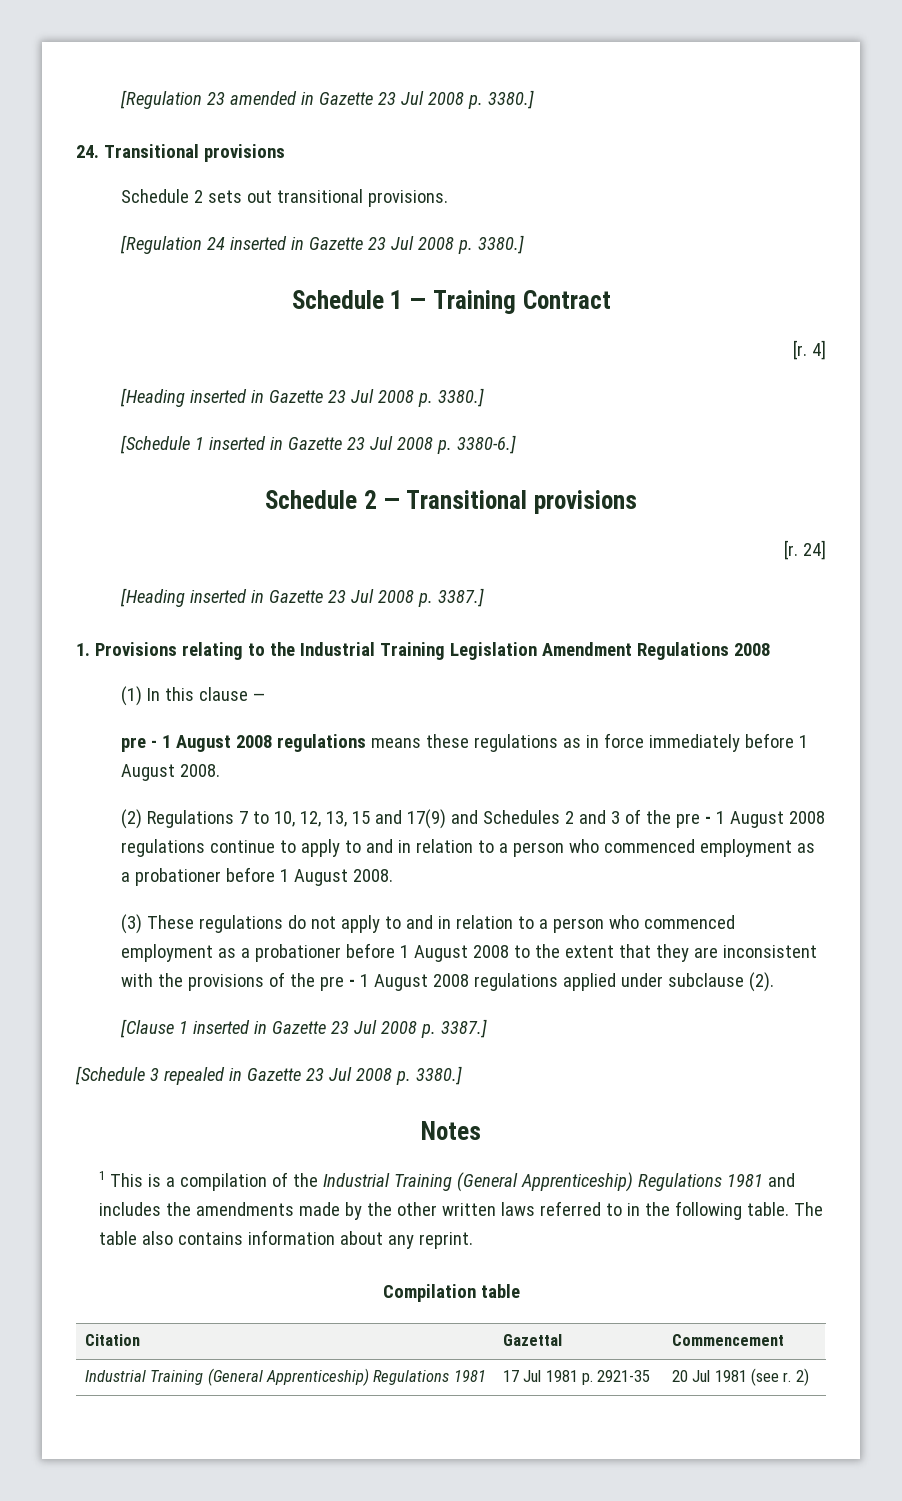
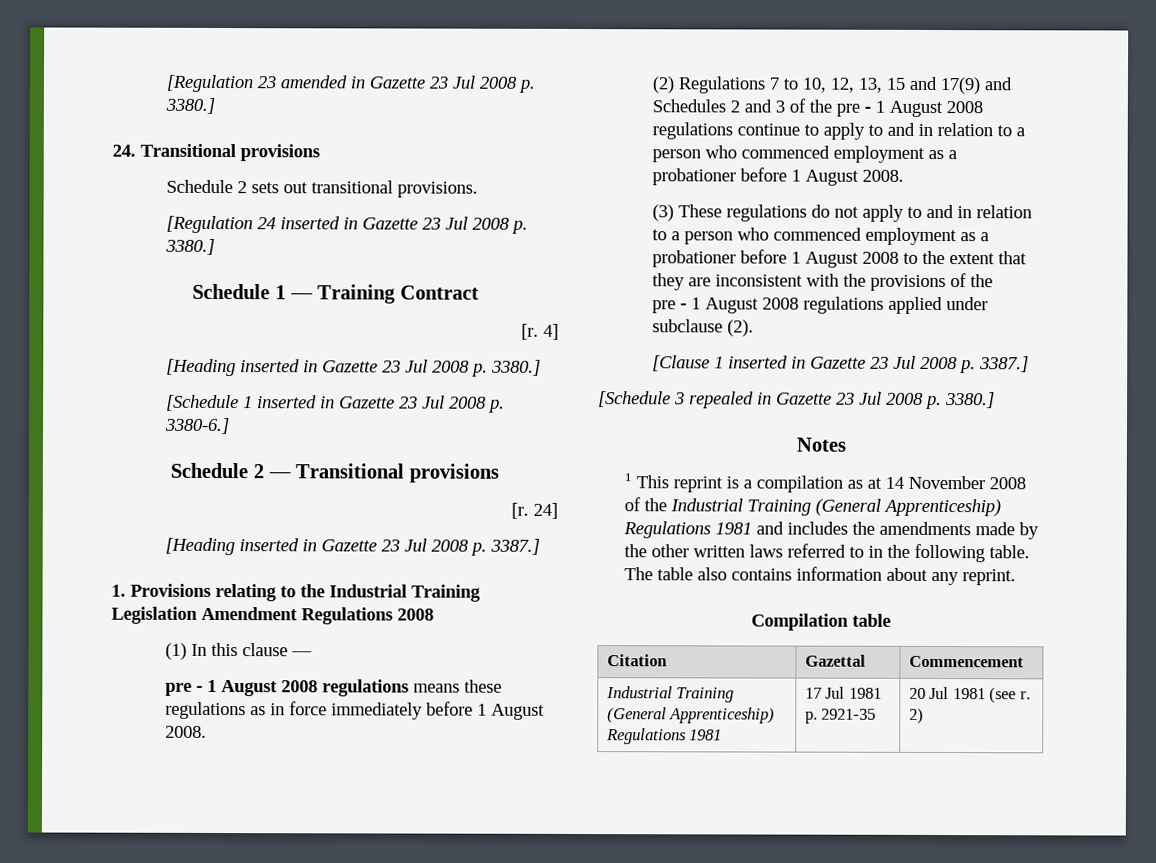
- (3) These regulations do not apply to and in relation to a person who commenced employment as a probationer before 1 August 2008 to the extent that they are inconsistent with the provisions of the pre - 1 August 2008 regulations applied under subclause (2).
+ (3) These regulations do not apply to and in relation to a person who commenced employment as a probationer before 1 August 2008 to the extent that they are inconsistent with the provisions of the
+ pre - 1 August 2008 regulations applied under subclause (2).
- 1 This is a compilation of the Industrial Training (General Apprenticeship) Regulations 1981 and includes the amendments made by the other written laws referred to in the following table.
+ 1 This reprint is a compilation as at 14 November 2008 of the Industrial Training (General Apprenticeship) Regulations 1981 and includes the amendments made by the other written laws referred to in the following table.

